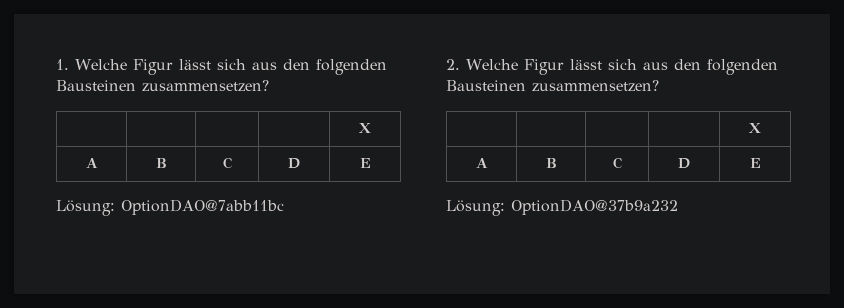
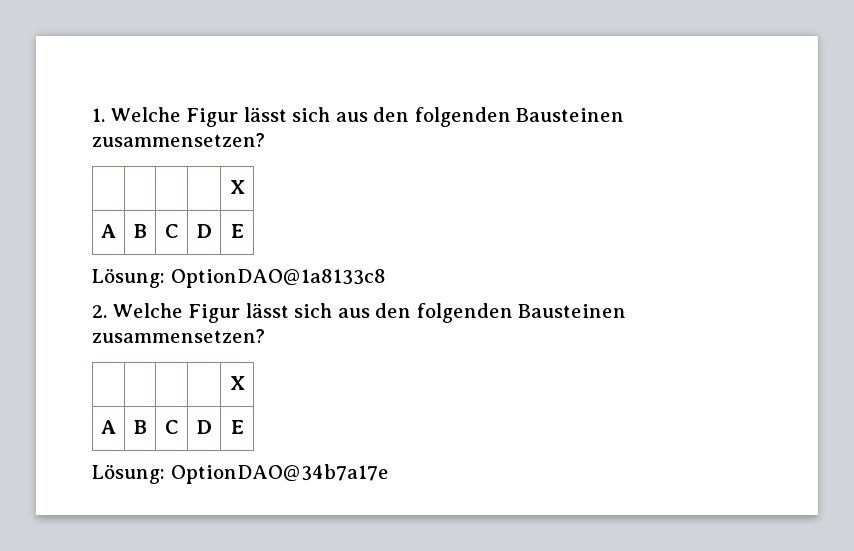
- Lösung: OptionDAO@7abb11bc
+ Lösung: OptionDAO@1a8133c8
- Lösung: OptionDAO@37b9a232
+ Lösung: OptionDAO@34b7a17e

